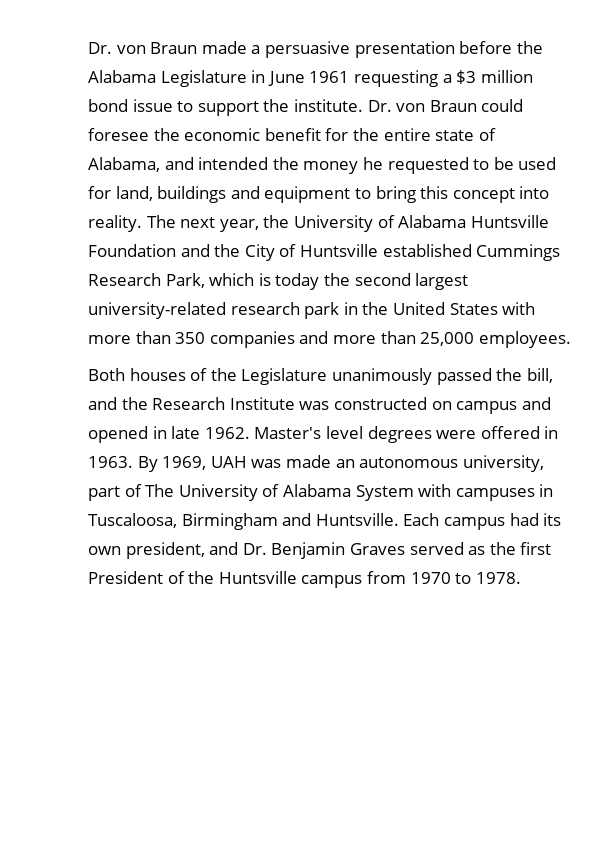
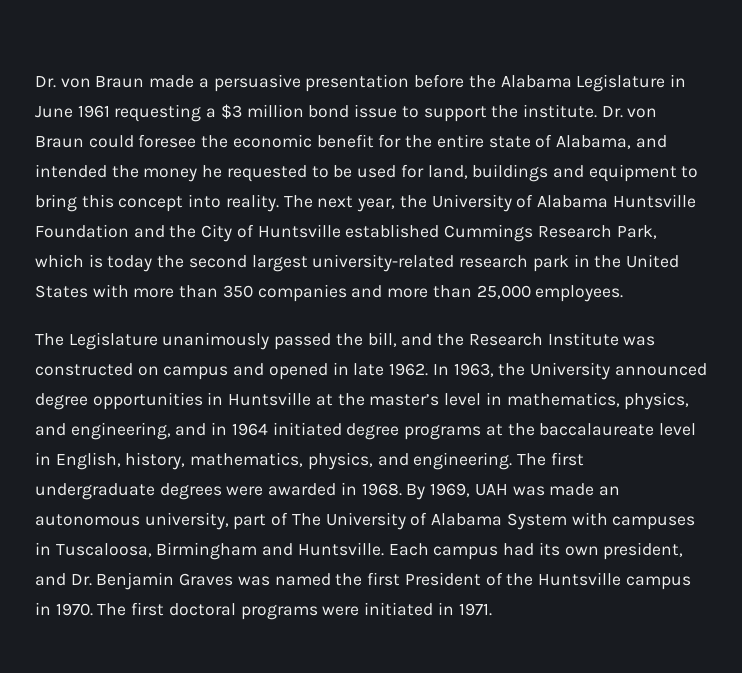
- Both houses of the Legislature unanimously passed the bill, and the Research Institute was constructed on campus and opened in late 1962.
+ The Legislature unanimously passed the bill, and the Research Institute was constructed on campus and opened in late 1962.
- Master's level degrees were offered in 1963.
+ In 1963, the University announced degree opportunities in Huntsville at the master’s level in mathematics, physics, and engineering, and in 1964 initiated degree programs at the baccalaureate level in English, history, mathematics, physics, and engineering. The first undergraduate degrees were awarded in 1968.
- Each campus had its own president, and Dr. Benjamin Graves served as the first President of the Huntsville campus from 1970 to 1978.
+ Each campus had its own president, and Dr. Benjamin Graves was named the first President of the Huntsville campus in 1970. The first doctoral programs were initiated in 1971.

